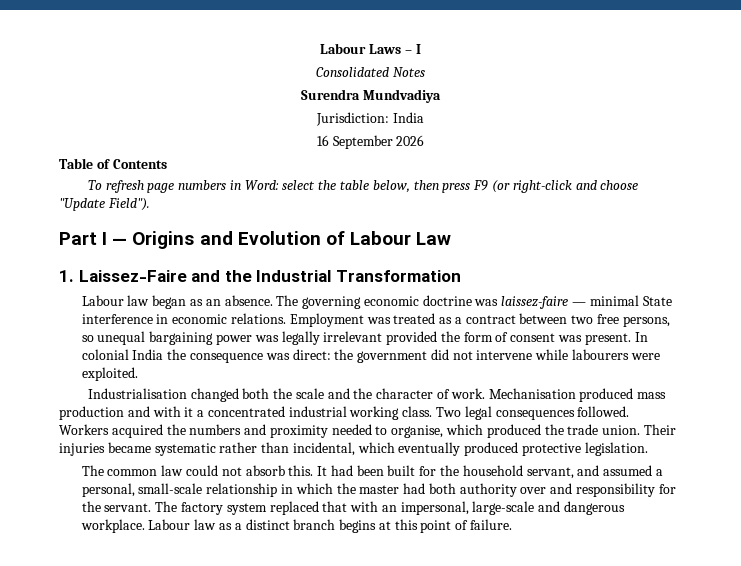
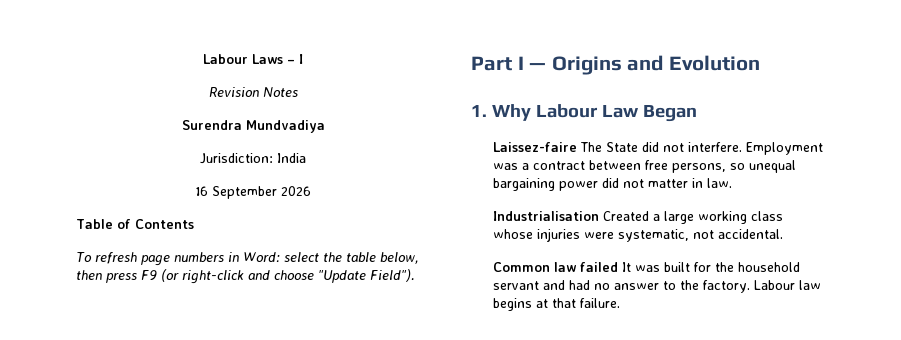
- Consolidated Notes
+ Revision Notes
- Part I — Origins and Evolution of Labour Law
- 1. Laissez-Faire and the Industrial Transformation
- Labour law began as an absence. The governing economic doctrine was laissez-faire — minimal State interference in economic relations. Employment was treated as a contract between two free persons, so unequal bargaining power was legally irrelevant provided the form of consent was present. In colonial India the consequence was direct: the government did not intervene while labourers were exploited.
- Industrialisation changed both the scale and the character of work. Mechanisation produced mass production and with it a concentrated industrial working class. Two legal consequences followed. Workers acquired the numbers and proximity needed to organise, which produced the trade union. Their injuries became systematic rather than incidental, which eventually produced protective legislation.
- The common law could not absorb this. It had been built for the household servant, and assumed a personal, small-scale relationship in which the master had both authority over and responsibility for the servant. The factory system replaced that with an impersonal, large-scale and dangerous workplace. Labour law as a distinct branch begins at this point of failure.
+ Part I — Origins and Evolution
+ 1. Why Labour Law Began
+ Laissez-faire The State did not interfere. Employment was a contract between free persons, so unequal bargaining power did not matter in law.
+ Industrialisation Created a large working class whose injuries were systematic, not accidental.
+ Common law failed It was built for the household servant and had no answer to the factory. Labour law begins at that failure.

